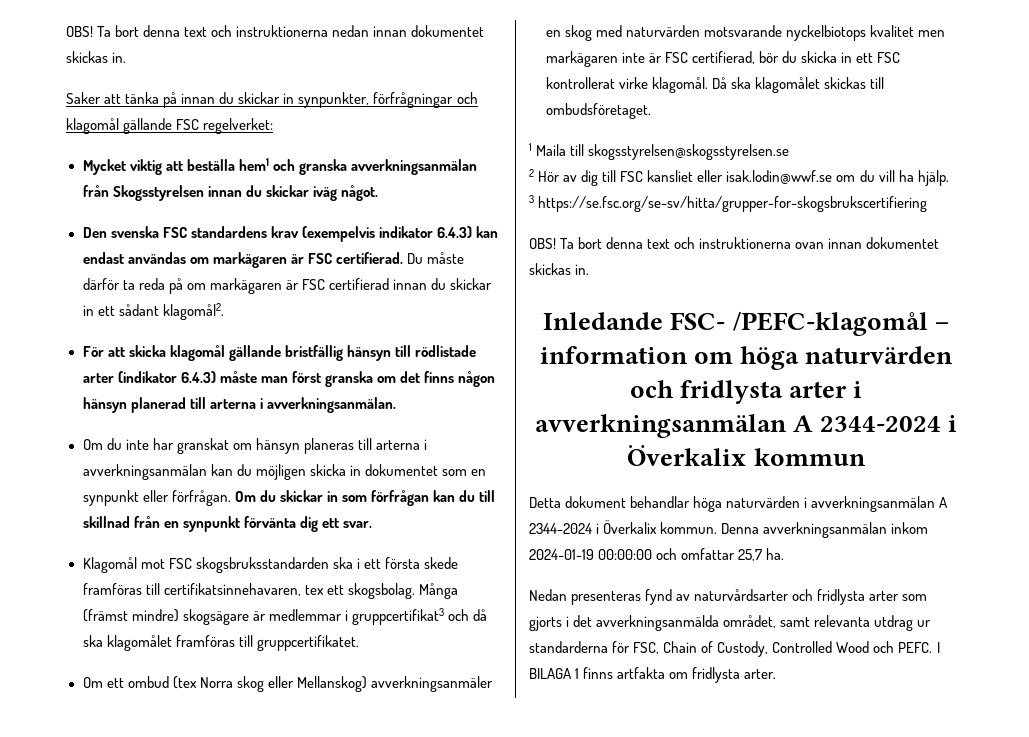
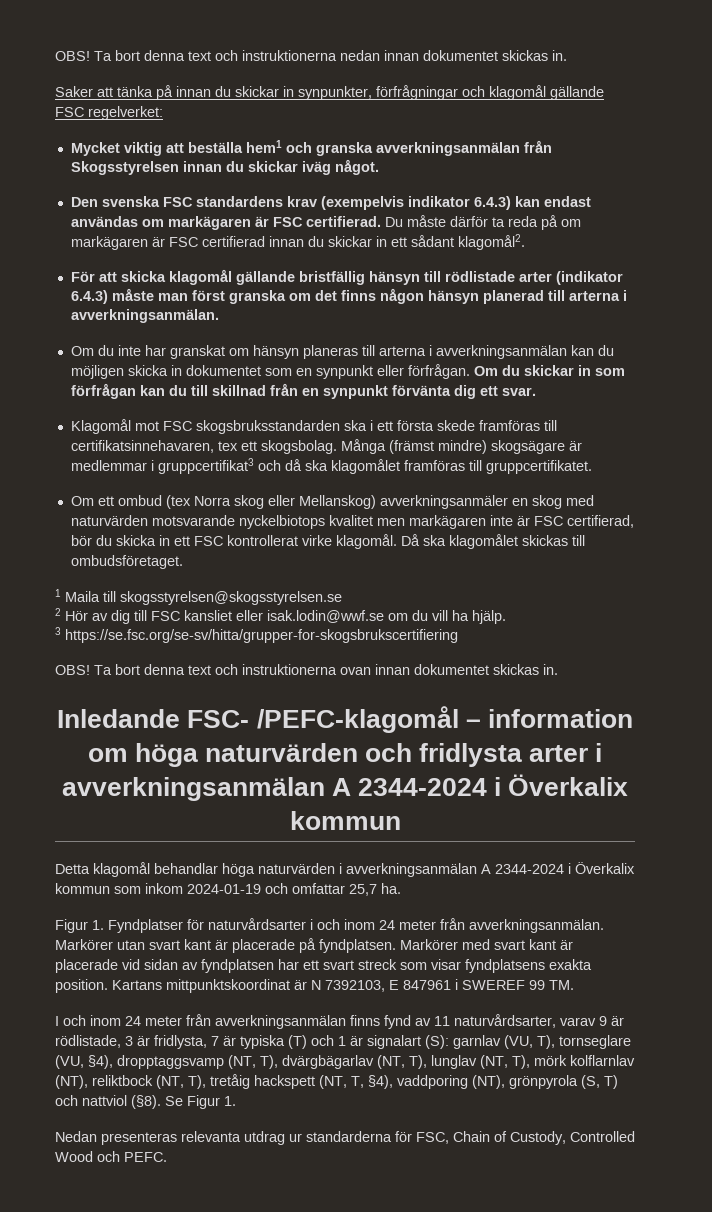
- Detta dokument behandlar höga naturvärden i avverkningsanmälan A 2344-2024 i Överkalix kommun. Denna avverkningsanmälan inkom 2024-01-19 00:00:00 och omfattar 25,7 ha.
+ Detta klagomål behandlar höga naturvärden i avverkningsanmälan A 2344-2024 i Överkalix kommun som inkom 2024-01-19 och omfattar 25,7 ha.
- Nedan presenteras fynd av naturvårdsarter och fridlysta arter som gjorts i det avverkningsanmälda området, samt relevanta utdrag ur standarderna för FSC, Chain of Custody, Controlled Wood och PEFC. I BILAGA 1 finns artfakta om fridlysta arter.
+ Figur 1. Fyndplatser för naturvårdsarter i och inom 24 meter från avverkningsanmälan. Markörer utan svart kant är placerade på fyndplatsen. Markörer med svart kant är placerade vid sidan av fyndplatsen har ett svart streck som visar fyndplatsens exakta position. Kartans mittpunktskoordinat är N 7392103, E 847961 i SWEREF 99 TM.
+ I och inom 24 meter från avverkningsanmälan finns fynd av 11 naturvårdsarter, varav 9 är rödlistade, 3 är fridlysta, 7 är typiska (T) och 1 är signalart (S): garnlav (VU, T), tornseglare (VU, §4), dropptaggsvamp (NT, T), dvärgbägarlav (NT, T), lunglav (NT, T), mörk kolflarnlav (NT), reliktbock (NT, T), tretåig hackspett (NT, T, §4), vaddporing (NT), grönpyrola (S, T) och nattviol (§8). Se Figur 1.
+ Nedan presenteras relevanta utdrag ur standarderna för FSC, Chain of Custody, Controlled Wood och PEFC.

